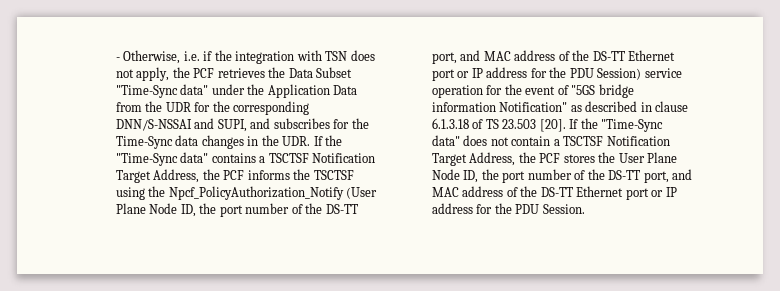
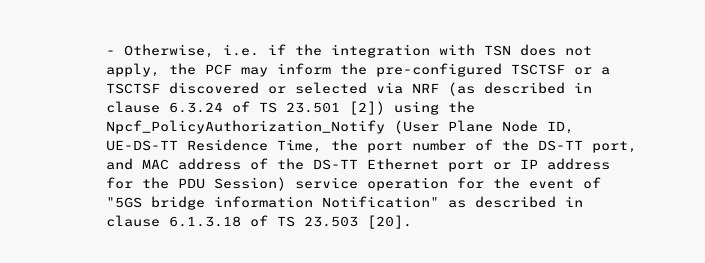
- - Otherwise, i.e. if the integration with TSN does not apply, the PCF retrieves the Data Subset "Time-Sync data" under the Application Data from the UDR for the corresponding DNN/S-NSSAI and SUPI, and subscribes for the Time-Sync data changes in the UDR. If the "Time-Sync data" contains a TSCTSF Notification Target Address, the PCF informs the TSCTSF using the Npcf_PolicyAuthorization_Notify (User Plane Node ID, the port number of the DS-TT port, and MAC address of the DS-TT Ethernet port or IP address for the PDU Session) service operation for the event of "5GS bridge information Notification" as described in clause 6.1.3.18 of TS 23.503 [20]. If the "Time-Sync data" does not contain a TSCTSF Notification Target Address, the PCF stores the User Plane Node ID, the port number of the DS-TT port, and MAC address of the DS-TT Ethernet port or IP address for the PDU Session.
+ - Otherwise, i.e. if the integration with TSN does not apply, the PCF may inform the pre-configured TSCTSF or a TSCTSF discovered or selected via NRF (as described in clause 6.3.24 of TS 23.501 [2]) using the Npcf_PolicyAuthorization_Notify (User Plane Node ID, UE-DS-TT Residence Time, the port number of the DS-TT port, and MAC address of the DS-TT Ethernet port or IP address for the PDU Session) service operation for the event of "5GS bridge information Notification" as described in clause 6.1.3.18 of TS 23.503 [20].

